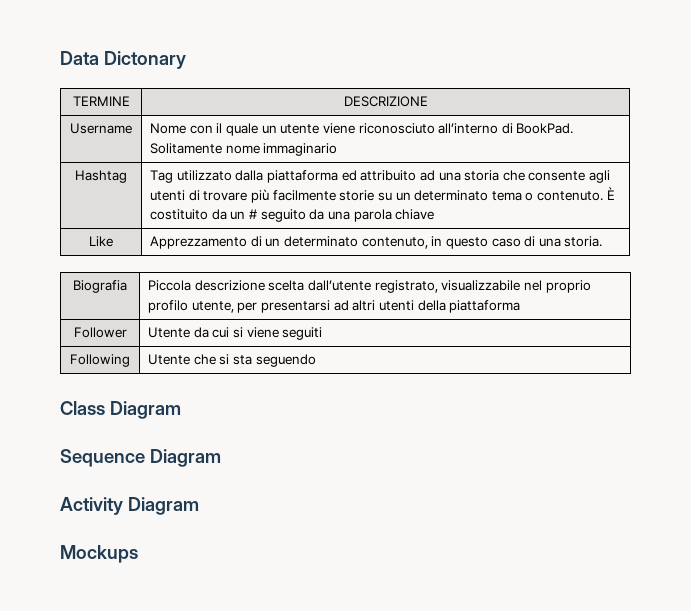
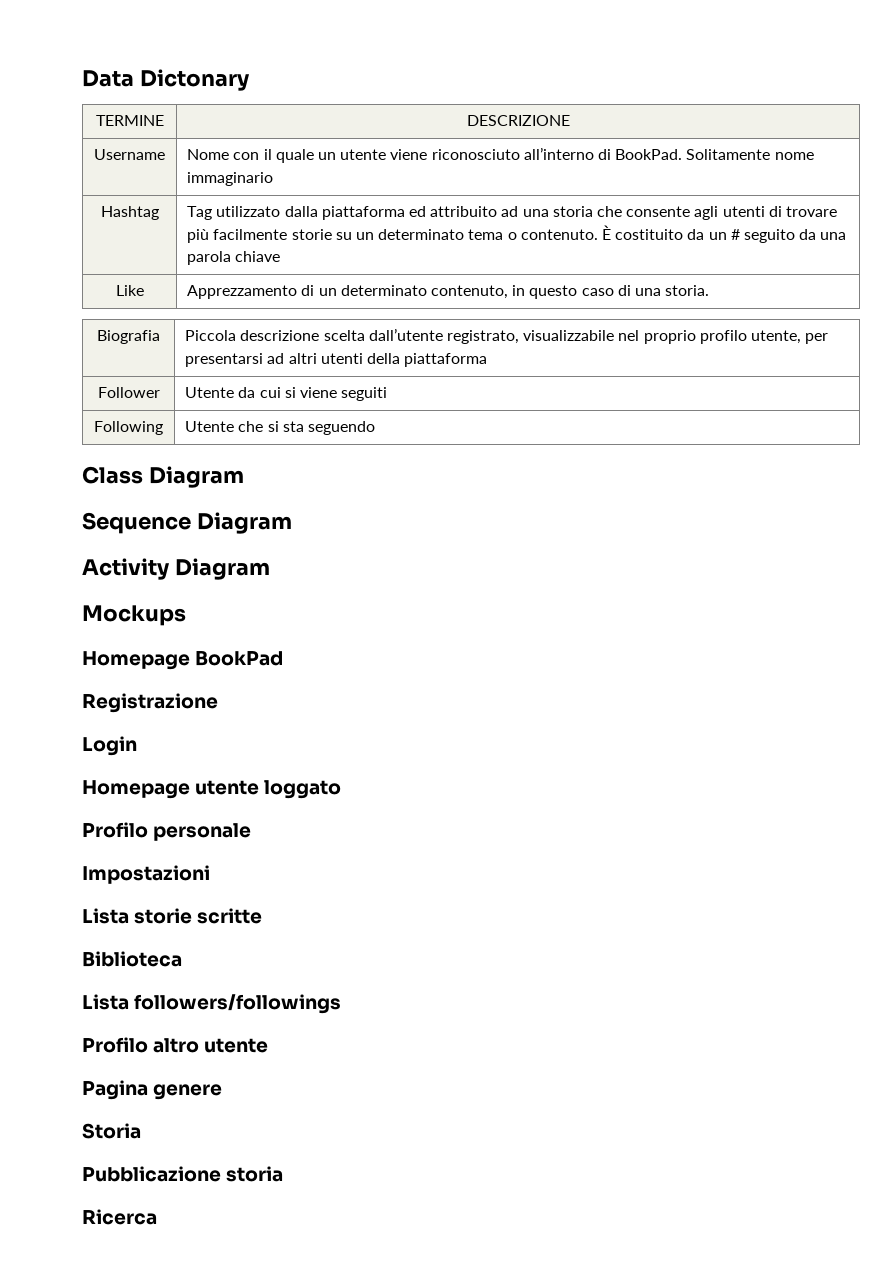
+ Homepage BookPad
+ Registrazione
+ Login
+ Homepage utente loggato
+ Profilo personale
+ Impostazioni
+ Lista storie scritte
+ Biblioteca
+ Lista followers/followings
+ Profilo altro utente
+ Pagina genere
+ Storia
+ Pubblicazione storia
+ Ricerca

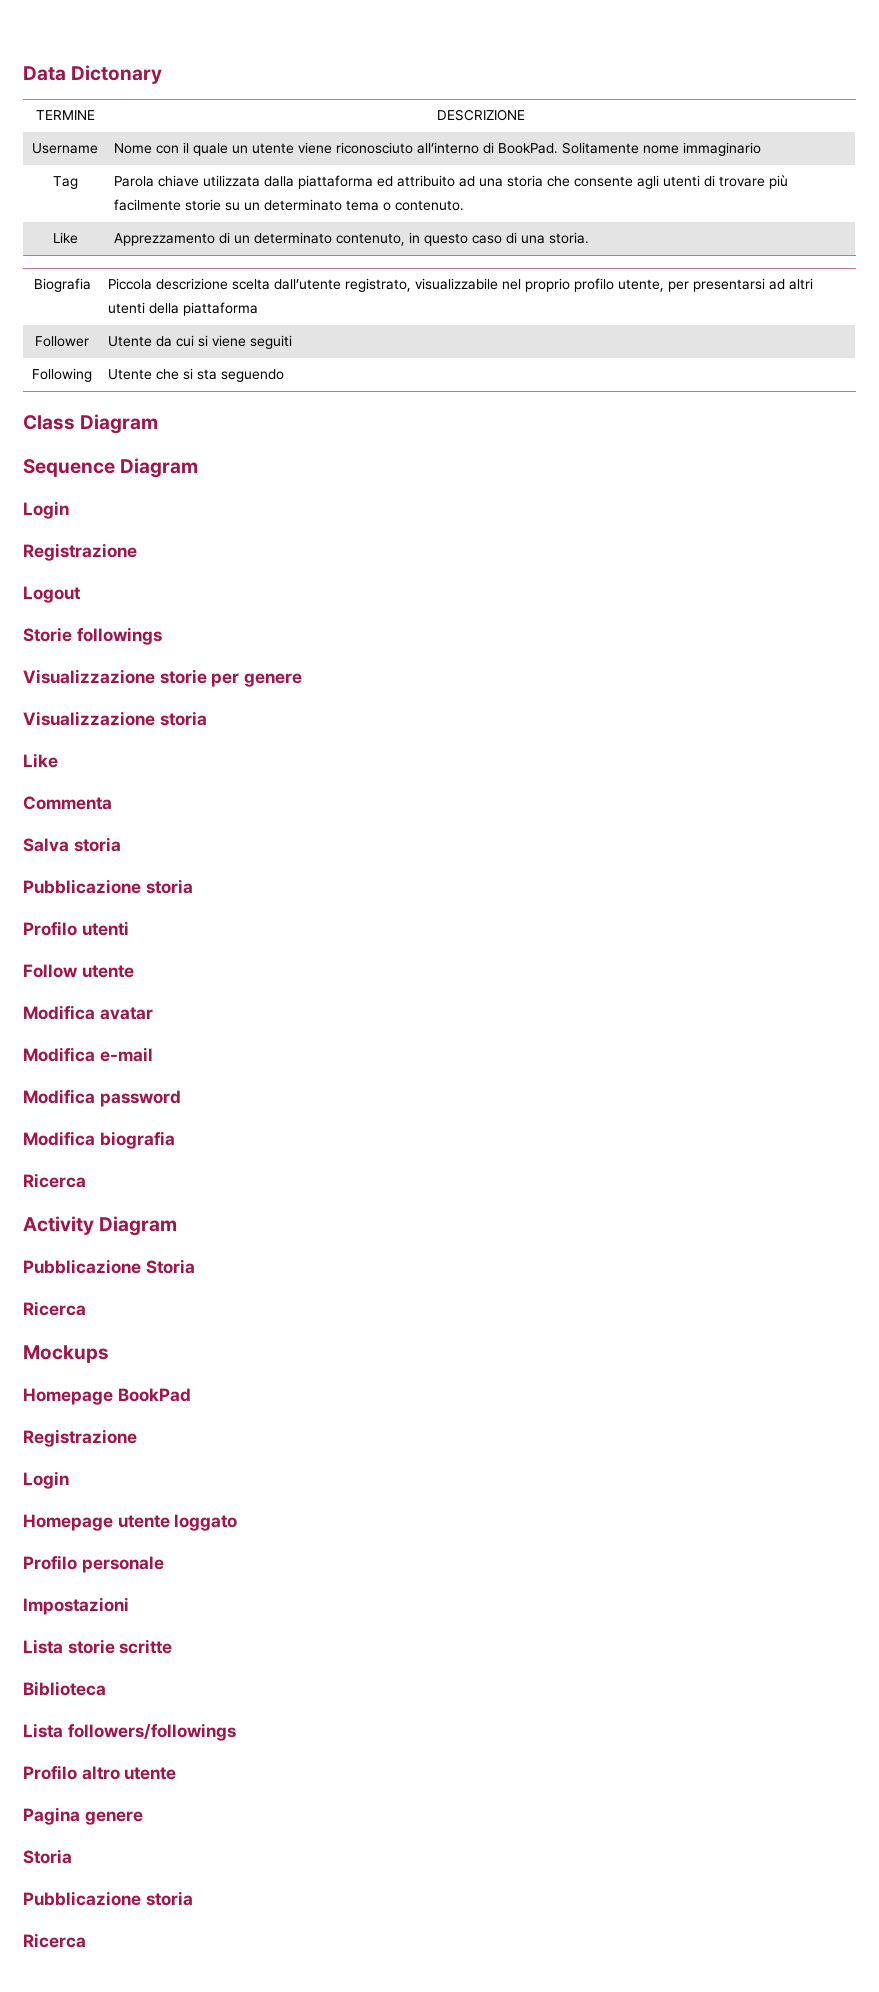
- Hashtag | Tag utilizzato dalla piattaforma ed attribuito ad una storia che consente agli utenti di trovare più facilmente storie su un determinato tema o contenuto. È costituito da un # seguito da una parola chiave
+ Tag | Parola chiave utilizzata dalla piattaforma ed attribuito ad una storia che consente agli utenti di trovare più facilmente storie su un determinato tema o contenuto.
  Sequence Diagram
+ Login
+ Registrazione
+ Logout
+ Storie followings
+ Visualizzazione storie per genere
+ Visualizzazione storia
+ Like
+ Commenta
+ Salva storia
+ Pubblicazione storia
+ Profilo utenti
+ Follow utente
+ Modifica avatar
+ Modifica e-mail
+ Modifica password
+ Modifica biografia
+ Ricerca
+ Pubblicazione Storia
+ Ricerca

